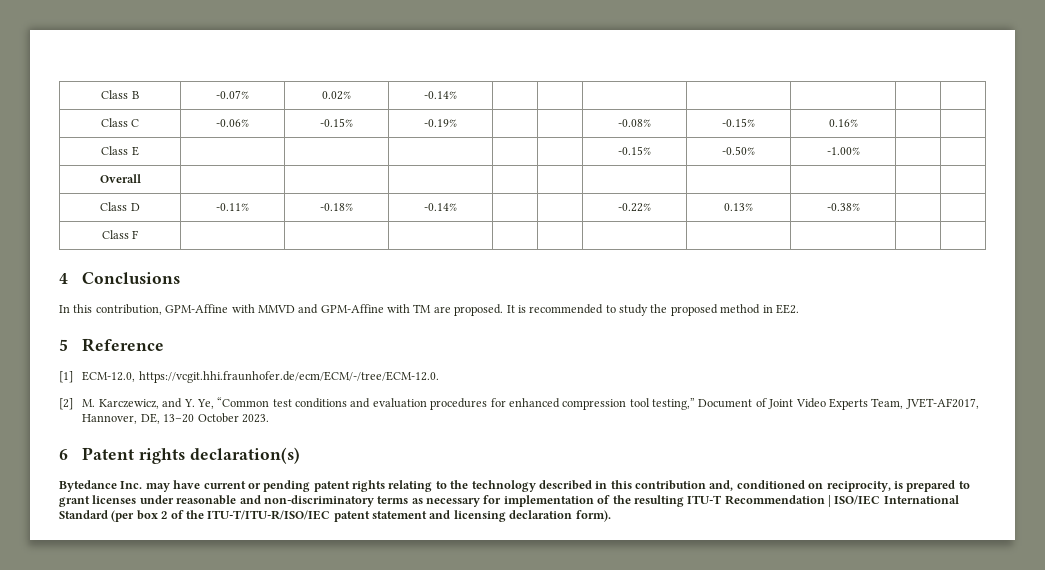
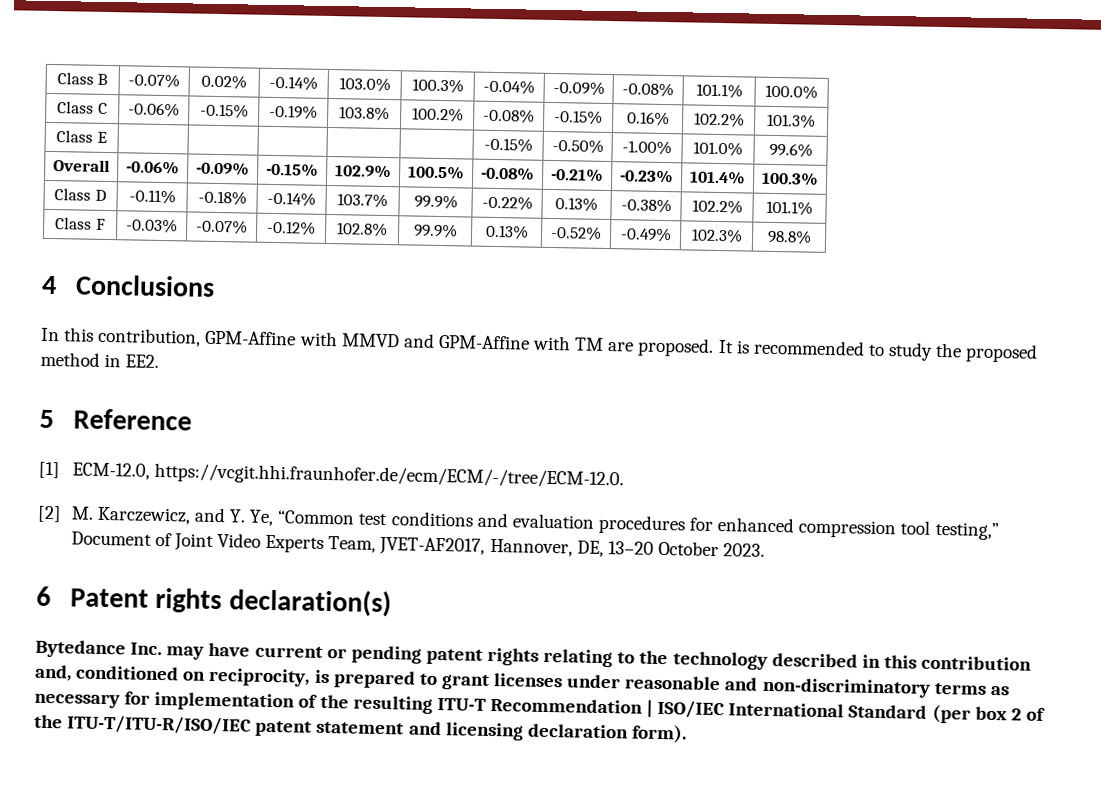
- Class B | -0.07% | 0.02% | -0.14% | | | | | | |
+ Class B | -0.07% | 0.02% | -0.14% | 103.0% | 100.3% | -0.04% | -0.09% | -0.08% | 101.1% | 100.0%
- Class C | -0.06% | -0.15% | -0.19% | | | -0.08% | -0.15% | 0.16% | |
+ Class C | -0.06% | -0.15% | -0.19% | 103.8% | 100.2% | -0.08% | -0.15% | 0.16% | 102.2% | 101.3%
- Class E | | | | | | -0.15% | -0.50% | -1.00% | |
+ Class E | | | | | | -0.15% | -0.50% | -1.00% | 101.0% | 99.6%
- Overall | | | | | | | | | |
+ Overall | -0.06% | -0.09% | -0.15% | 102.9% | 100.5% | -0.08% | -0.21% | -0.23% | 101.4% | 100.3%
- Class D | -0.11% | -0.18% | -0.14% | | | -0.22% | 0.13% | -0.38% | |
+ Class D | -0.11% | -0.18% | -0.14% | 103.7% | 99.9% | -0.22% | 0.13% | -0.38% | 102.2% | 101.1%
- Class F | | | | | | | | | |
+ Class F | -0.03% | -0.07% | -0.12% | 102.8% | 99.9% | 0.13% | -0.52% | -0.49% | 102.3% | 98.8%

